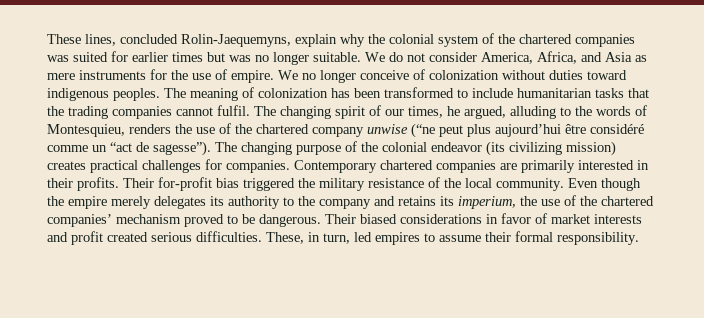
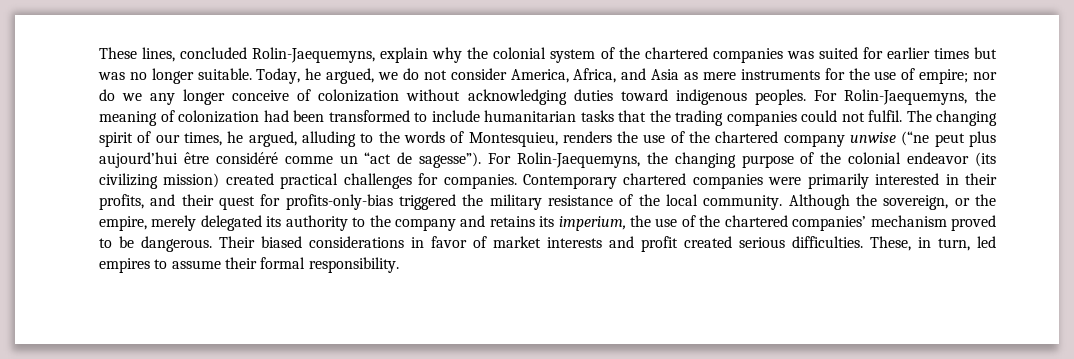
- We do not consider America, Africa, and Asia as mere instruments for the use of empire. We no longer conceive of colonization without duties toward indigenous peoples.
+ Today, he argued, we do not consider America, Africa, and Asia as mere instruments for the use of empire; nor do we any longer conceive of colonization without acknowledging duties toward indigenous peoples.
- The meaning of colonization has been transformed to include humanitarian tasks that the trading companies cannot fulfil.
+ For Rolin-Jaequemyns, the meaning of colonization had been transformed to include humanitarian tasks that the trading companies could not fulfil.
- The changing purpose of the colonial endeavor (its civilizing mission) creates practical challenges for companies.
+ For Rolin-Jaequemyns, the changing purpose of the colonial endeavor (its civilizing mission) created practical challenges for companies.
- Contemporary chartered companies are primarily interested in their profits. Their for-profit bias triggered the military resistance of the local community.
+ Contemporary chartered companies were primarily interested in their profits, and their quest for profits-only-bias triggered the military resistance of the local community.
- Even though the empire merely delegates its authority to the company and retains its imperium, the use of the chartered companies’ mechanism proved to be dangerous.
+ Although the sovereign, or the empire, merely delegated its authority to the company and retains its imperium, the use of the chartered companies’ mechanism proved to be dangerous.

